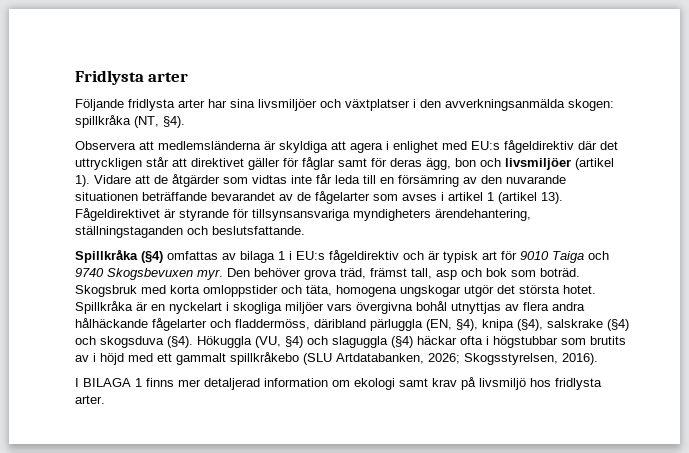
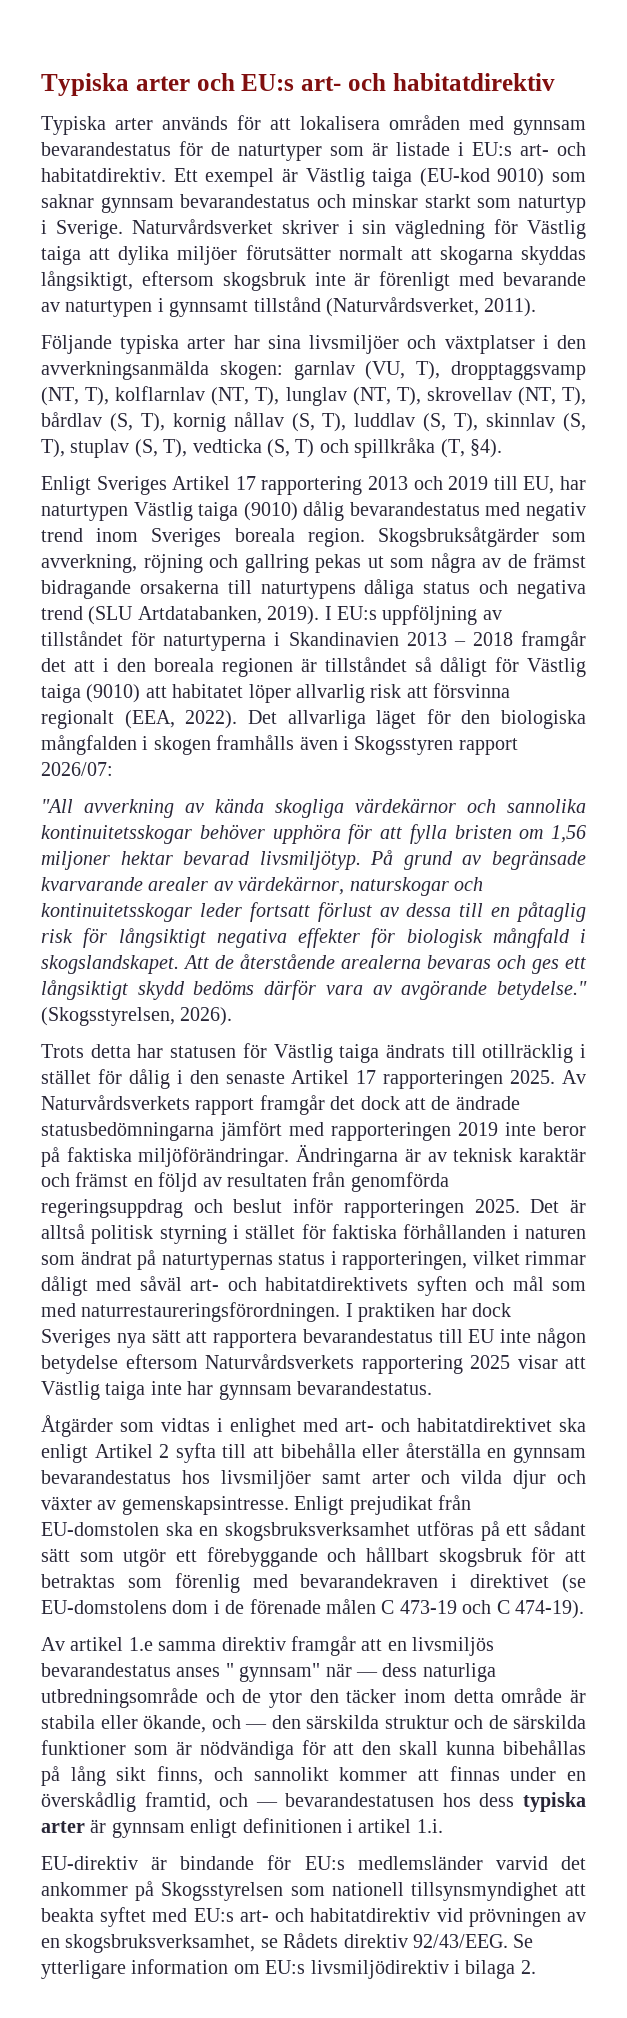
- Fridlysta arter
+ Typiska arter och EU:s art- och habitatdirektiv
+ Typiska arter används för att lokalisera områden med gynnsam bevarandestatus för de naturtyper som är listade i EU:s art- och habitatdirektiv. Ett exempel är Västlig taiga (EU-kod 9010) som saknar gynnsam bevarandestatus och minskar starkt som naturtyp i Sverige. Naturvårdsverket skriver i sin vägledning för Västlig taiga att dylika miljöer förutsätter normalt att skogarna skyddas långsiktigt, eftersom skogsbruk inte är förenligt med bevarande av naturtypen i gynnsamt tillstånd (Naturvårdsverket, 2011).
- Följande fridlysta arter har sina livsmiljöer och växtplatser i den avverkningsanmälda skogen: spillkråka (NT, §4).
- Observera att medlemsländerna är skyldiga att agera i enlighet med EU:s fågeldirektiv där det uttryckligen står att direktivet gäller för fåglar samt för deras ägg, bon och livsmiljöer (artikel 1). Vidare att de åtgärder som vidtas inte får leda till en försämring av den nuvarande situationen beträffande bevarandet av de fågelarter som avses i artikel 1 (artikel 13). Fågeldirektivet är styrande för tillsynsansvariga myndigheters ärendehantering, ställningstaganden och beslutsfattande.
- Spillkråka (§4) omfattas av bilaga 1 i EU:s fågeldirektiv och är typisk art för 9010 Taiga och 9740 Skogsbevuxen myr. Den behöver grova träd, främst tall, asp och bok som boträd. Skogsbruk med korta omloppstider och täta, homogena ungskogar utgör det största hotet. Spillkråka är en nyckelart i skogliga miljöer vars övergivna bohål utnyttjas av flera andra hålhäckande fågelarter och fladdermöss, däribland pärluggla (EN, §4), knipa (§4), salskrake (§4) och skogsduva (§4). Hökuggla (VU, §4) och slaguggla (§4) häckar ofta i högstubbar som brutits av i höjd med ett gammalt spillkråkebo (SLU Artdatabanken, 2026; Skogsstyrelsen, 2016).
- I BILAGA 1 finns mer detaljerad information om ekologi samt krav på livsmiljö hos fridlysta arter.
+ Följande typiska arter har sina livsmiljöer och växtplatser i den avverkningsanmälda skogen: garnlav (VU, T), dropptaggsvamp (NT, T), kolflarnlav (NT, T), lunglav (NT, T), skrovellav (NT, T), bårdlav (S, T), kornig nållav (S, T), luddlav (S, T), skinnlav (S, T), stuplav (S, T), vedticka (S, T) och spillkråka (T, §4).
+ Enligt Sveriges Artikel 17 rapportering 2013 och 2019 till EU, har naturtypen Västlig taiga (9010) dålig bevarandestatus med negativ trend inom Sveriges boreala region. Skogsbruksåtgärder som avverkning, röjning och gallring pekas ut som några av de främst bidragande orsakerna till naturtypens dåliga status och negativa trend (SLU Artdatabanken, 2019). I EU:s uppföljning av tillståndet för naturtyperna i Skandinavien 2013 – 2018 framgår det att i den boreala regionen är tillståndet så dåligt för Västlig taiga (9010) att habitatet löper allvarlig risk att försvinna regionalt (EEA, 2022). Det allvarliga läget för den biologiska mångfalden i skogen framhålls även i Skogsstyren rapport 2026/07:
+ "All avverkning av kända skogliga värdekärnor och sannolika kontinuitetsskogar behöver upphöra för att fylla bristen om 1,56 miljoner hektar bevarad livsmiljötyp. På grund av begränsade kvarvarande arealer av värdekärnor, naturskogar och kontinuitetsskogar leder fortsatt förlust av dessa till en påtaglig risk för långsiktigt negativa effekter för biologisk mångfald i skogslandskapet. Att de återstående arealerna bevaras och ges ett långsiktigt skydd bedöms därför vara av avgörande betydelse." (Skogsstyrelsen, 2026).
+ Trots detta har statusen för Västlig taiga ändrats till otillräcklig i stället för dålig i den senaste Artikel 17 rapporteringen 2025. Av Naturvårdsverkets rapport framgår det dock att de ändrade statusbedömningarna jämfört med rapporteringen 2019 inte beror på faktiska miljöförändringar. Ändringarna är av teknisk karaktär och främst en följd av resultaten från genomförda regeringsuppdrag och beslut inför rapporteringen 2025. Det är alltså politisk styrning i stället för faktiska förhållanden i naturen som ändrat på naturtypernas status i rapporteringen, vilket rimmar dåligt med såväl art- och habitatdirektivets syften och mål som med naturrestaureringsförordningen. I praktiken har dock Sveriges nya sätt att rapportera bevarandestatus till EU inte någon betydelse eftersom Naturvårdsverkets rapportering 2025 visar att Västlig taiga inte har gynnsam bevarandestatus.
+ Åtgärder som vidtas i enlighet med art- och habitatdirektivet ska enligt Artikel 2 syfta till att bibehålla eller återställa en gynnsam bevarandestatus hos livsmiljöer samt arter och vilda djur och växter av gemenskapsintresse. Enligt prejudikat från EU-domstolen ska en skogsbruksverksamhet utföras på ett sådant sätt som utgör ett förebyggande och hållbart skogsbruk för att betraktas som förenlig med bevarandekraven i direktivet (se EU-domstolens dom i de förenade målen C 473-19 och C 474-19).
+ Av artikel 1.e samma direktiv framgår att en livsmiljös bevarandestatus anses " gynnsam" när — dess naturliga utbredningsområde och de ytor den täcker inom detta område är stabila eller ökande, och — den särskilda struktur och de särskilda funktioner som är nödvändiga för att den skall kunna bibehållas på lång sikt finns, och sannolikt kommer att finnas under en överskådlig framtid, och — bevarandestatusen hos dess typiska arter är gynnsam enligt definitionen i artikel 1.i.
+ EU-direktiv är bindande för EU:s medlemsländer varvid det ankommer på Skogsstyrelsen som nationell tillsynsmyndighet att beakta syftet med EU:s art- och habitatdirektiv vid prövningen av en skogsbruksverksamhet, se Rådets direktiv 92/43/EEG. Se ytterligare information om EU:s livsmiljödirektiv i bilaga 2.

